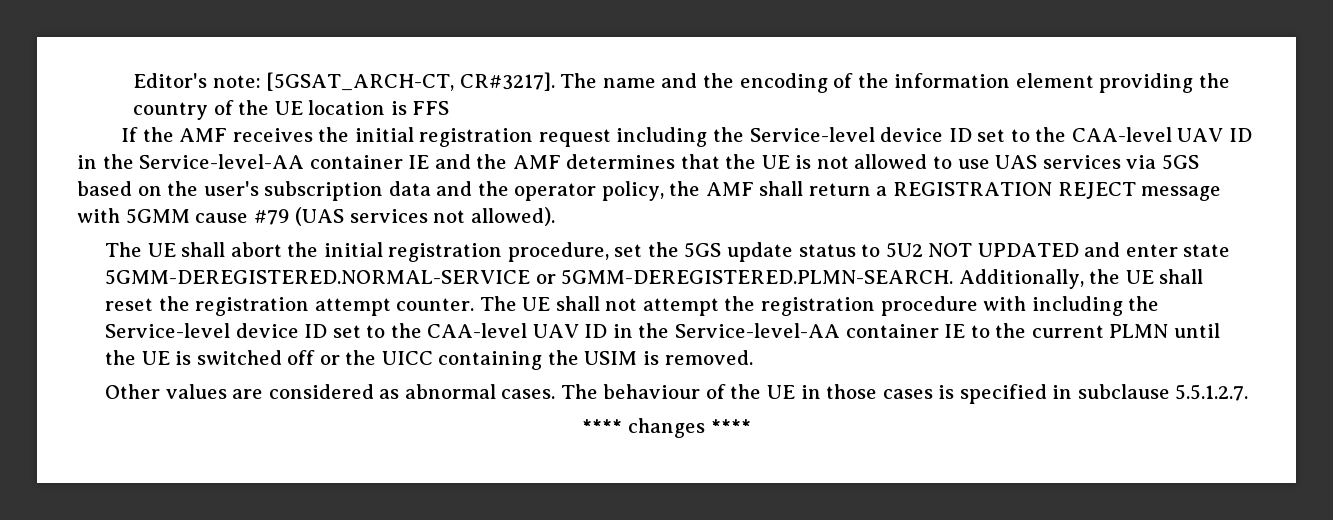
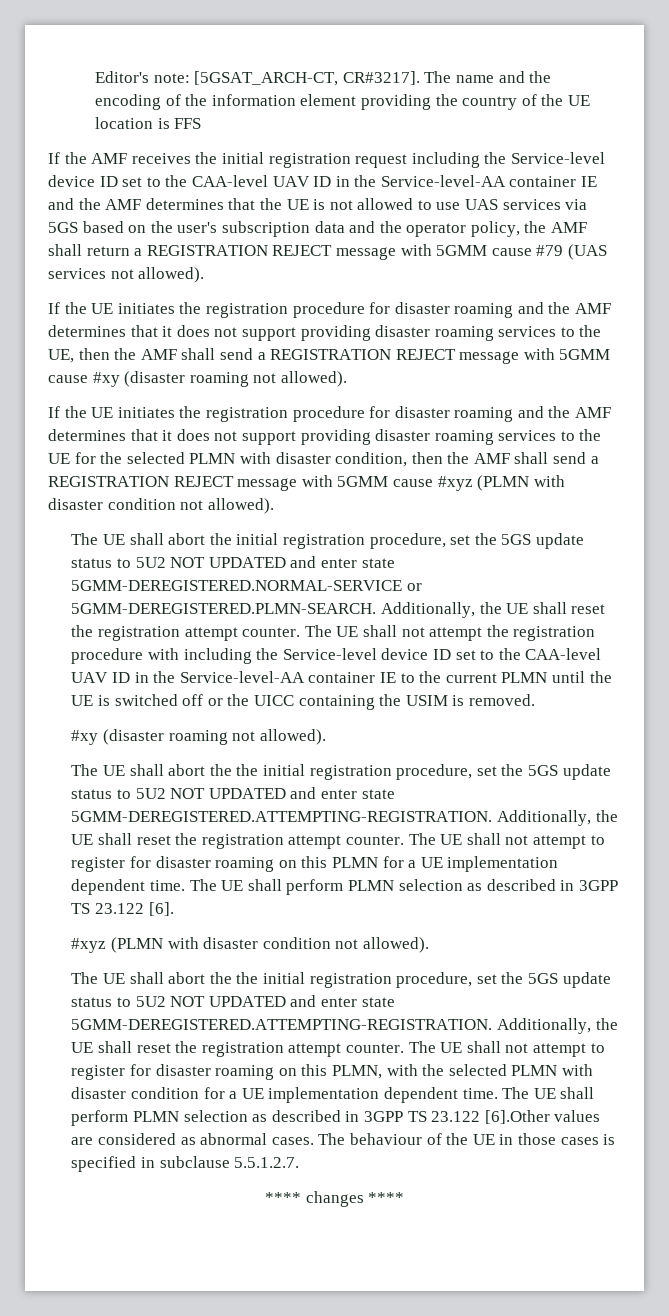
+ If the UE initiates the registration procedure for disaster roaming and the AMF determines that it does not support providing disaster roaming services to the UE, then the AMF shall send a REGISTRATION REJECT message with 5GMM cause #xy (disaster roaming not allowed).
+ If the UE initiates the registration procedure for disaster roaming and the AMF determines that it does not support providing disaster roaming services to the UE for the selected PLMN with disaster condition, then the AMF shall send a REGISTRATION REJECT message with 5GMM cause #xyz (PLMN with disaster condition not allowed).
  The UE shall not attempt the registration procedure with including the Service-level device ID set to the CAA-level UAV ID in the Service-level-AA container IE to the current PLMN until the UE is switched off or the UICC containing the USIM is removed.
- Other values are considered as abnormal cases.
+ #xy (disaster roaming not allowed).
+ The UE shall abort the the initial registration procedure, set the 5GS update status to 5U2 NOT UPDATED and enter state 5GMM-DEREGISTERED.ATTEMPTING-REGISTRATION. Additionally, the UE shall reset the registration attempt counter. The UE shall not attempt to register for disaster roaming on this PLMN for a UE implementation dependent time. The UE shall perform PLMN selection as described in 3GPP TS 23.122 [6].
+ #xyz (PLMN with disaster condition not allowed).
+ The UE shall abort the the initial registration procedure, set the 5GS update status to 5U2 NOT UPDATED and enter state 5GMM-DEREGISTERED.ATTEMPTING-REGISTRATION. Additionally, the UE shall reset the registration attempt counter. The UE shall not attempt to register for disaster roaming on this PLMN, with the selected PLMN with disaster condition for a UE implementation dependent time. The UE shall perform PLMN selection as described in 3GPP TS 23.122 [6].Other values are considered as abnormal cases.

